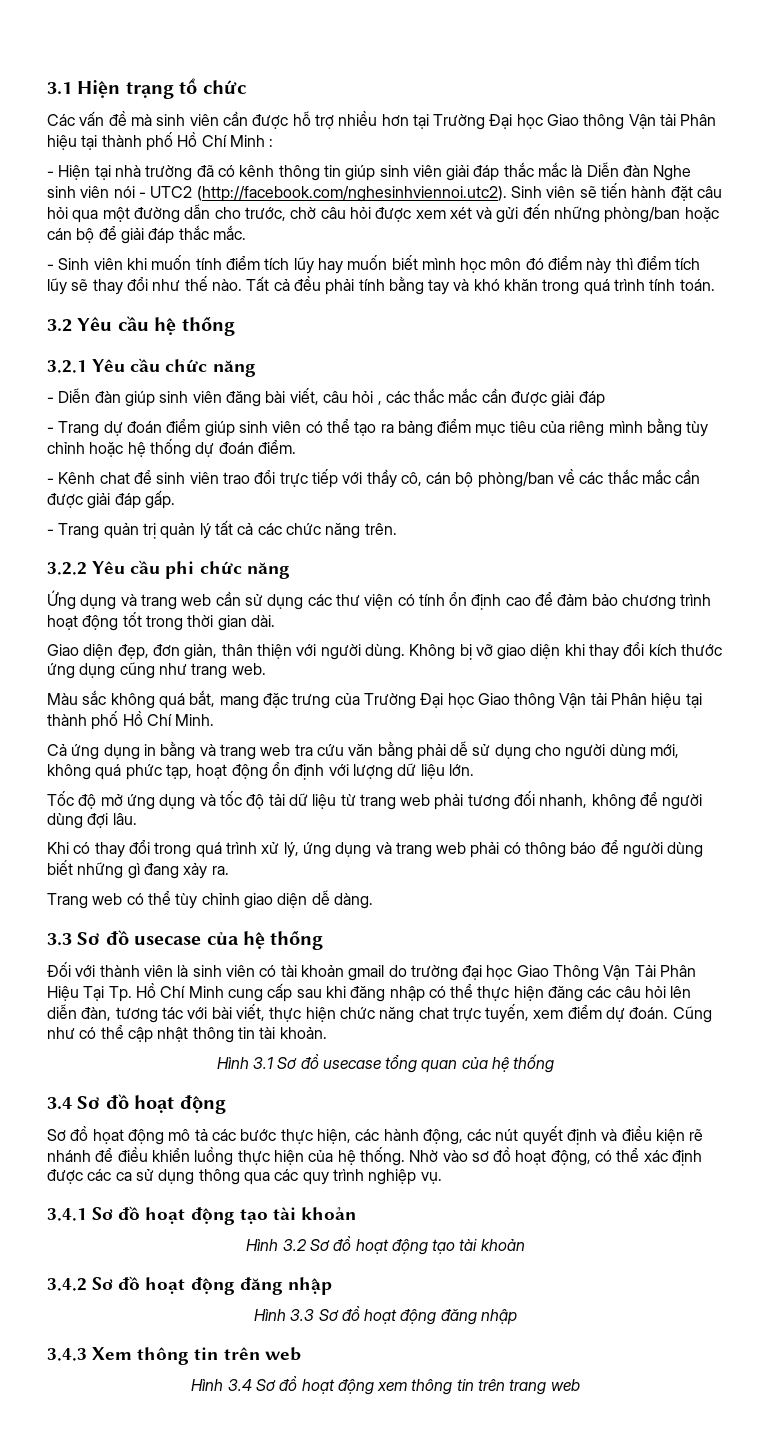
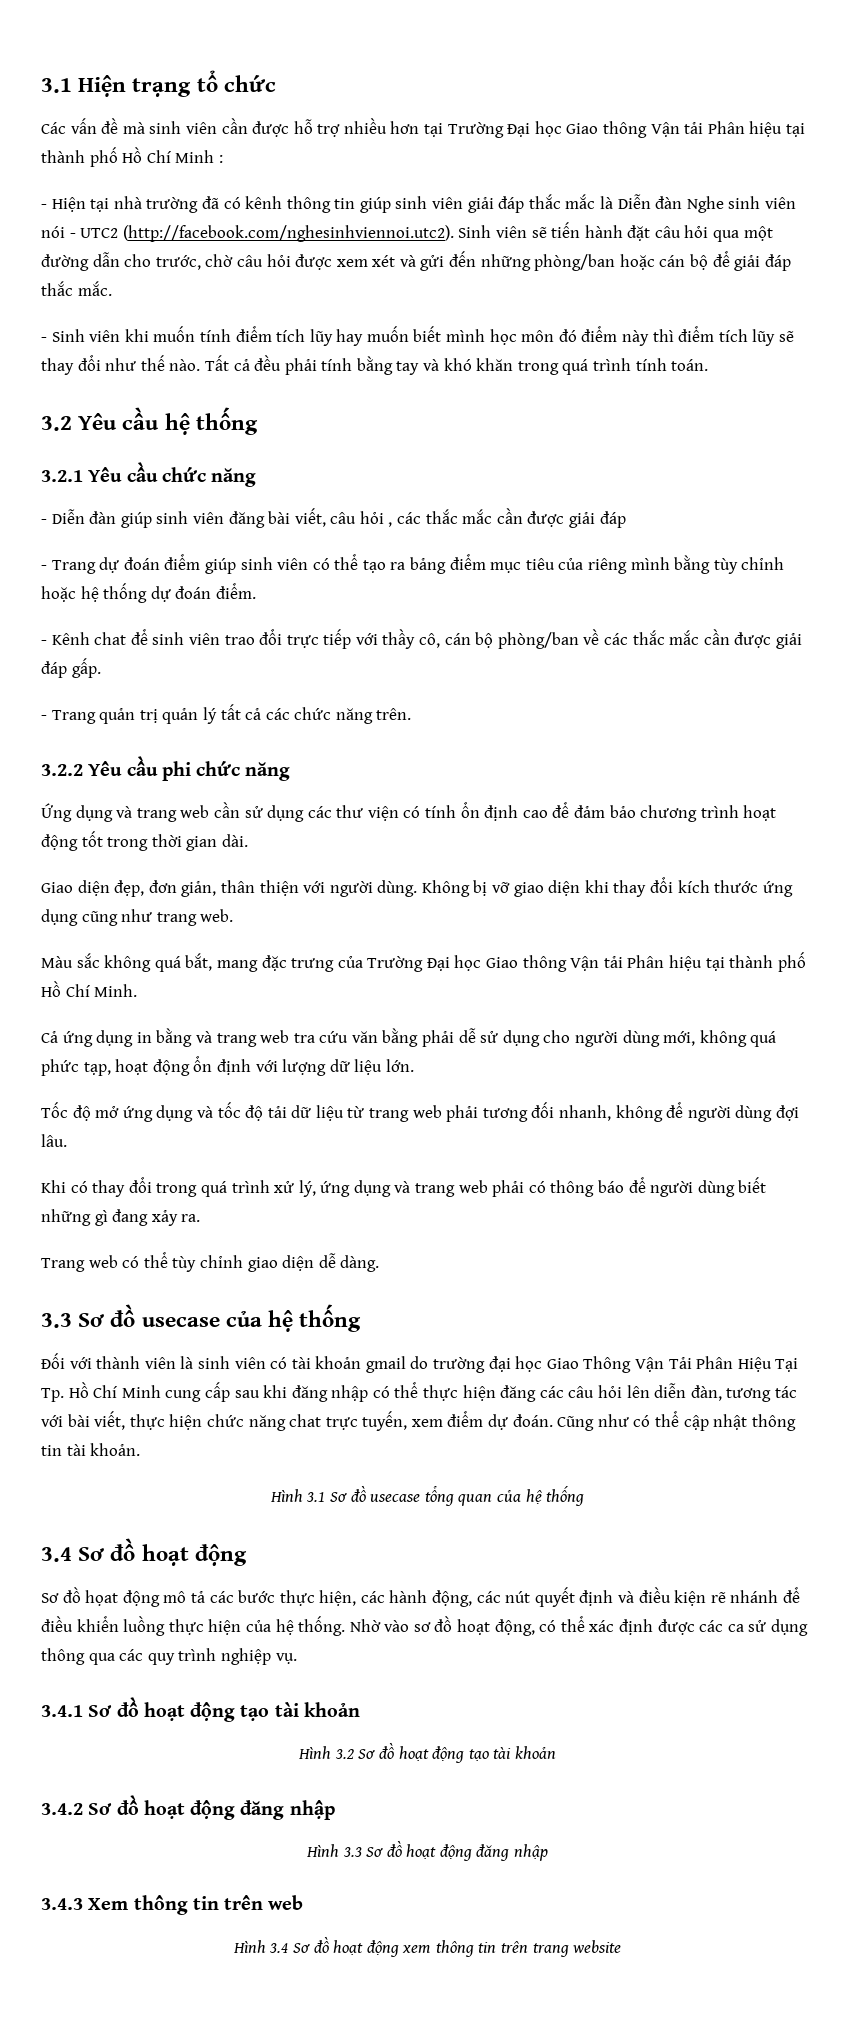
- Hình 3.4 Sơ đồ hoạt động xem thông tin trên trang web
+ Hình 3.4 Sơ đồ hoạt động xem thông tin trên trang website

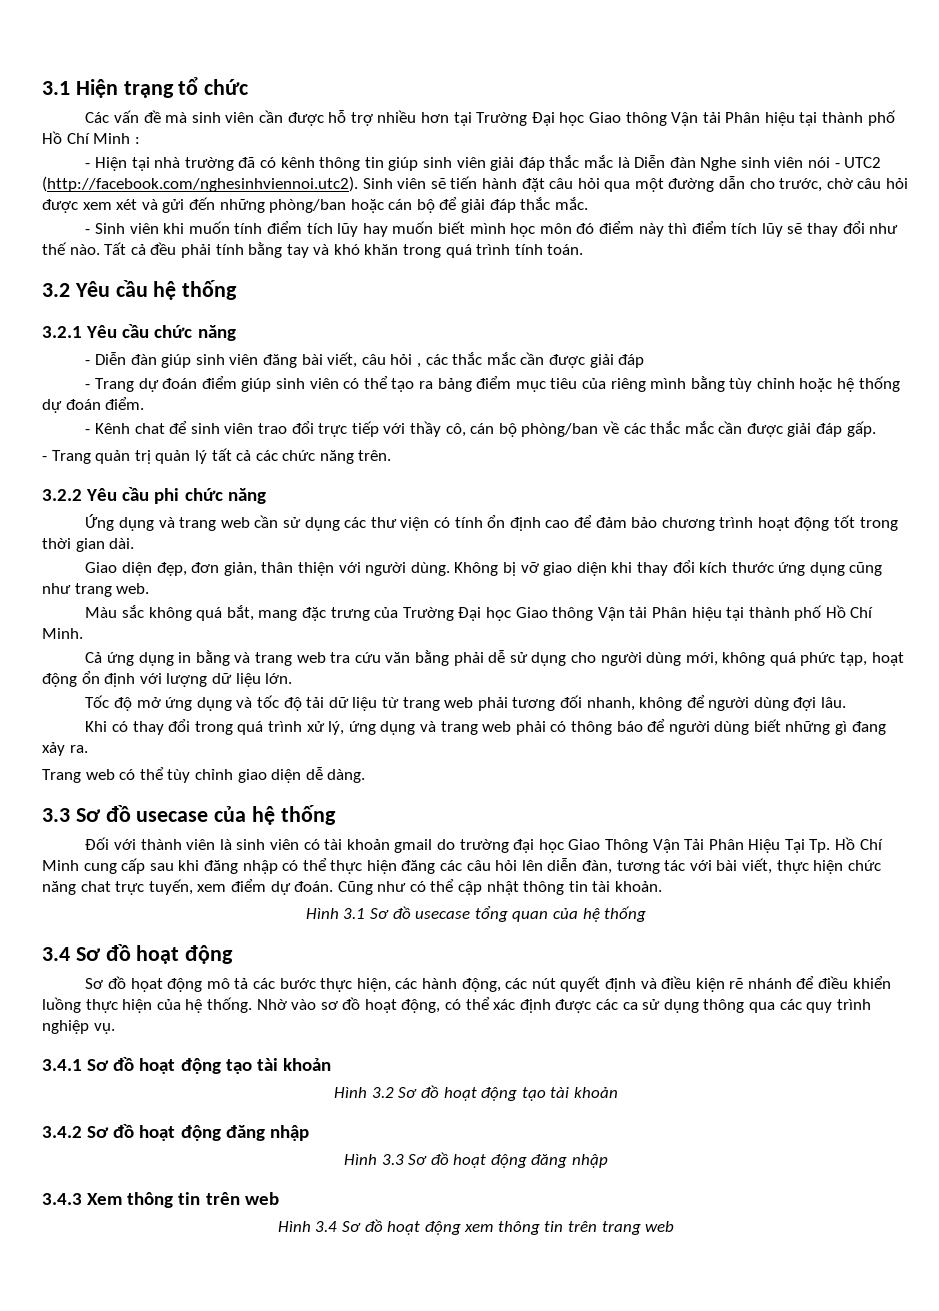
- Hình 3.4 Sơ đồ hoạt động xem thông tin trên trang website
+ Hình 3.4 Sơ đồ hoạt động xem thông tin trên trang web

